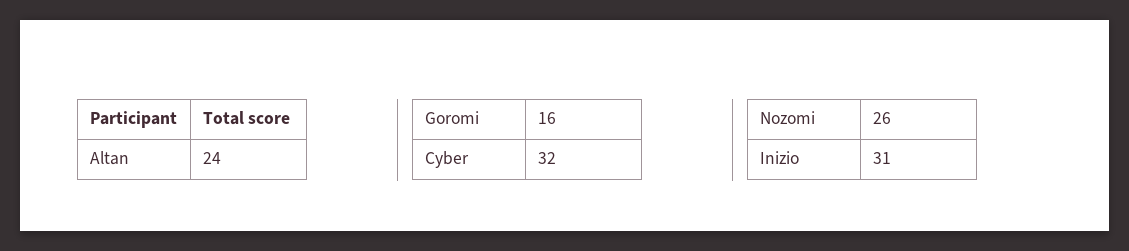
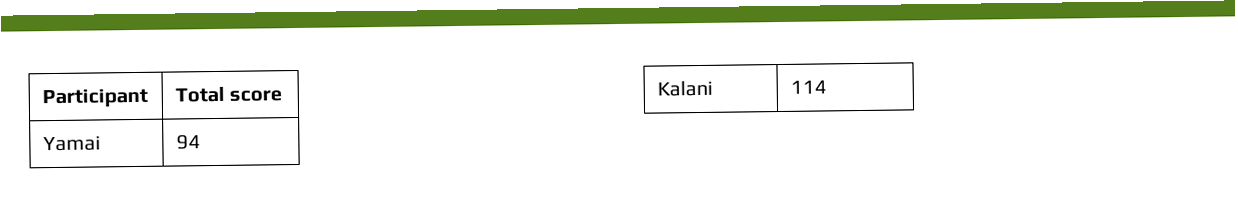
- Altan | 24
- Goromi | 16
- Cyber | 32
- Nozomi | 26
- Inizio | 31
+ Yamai | 94
+ Kalani | 114

